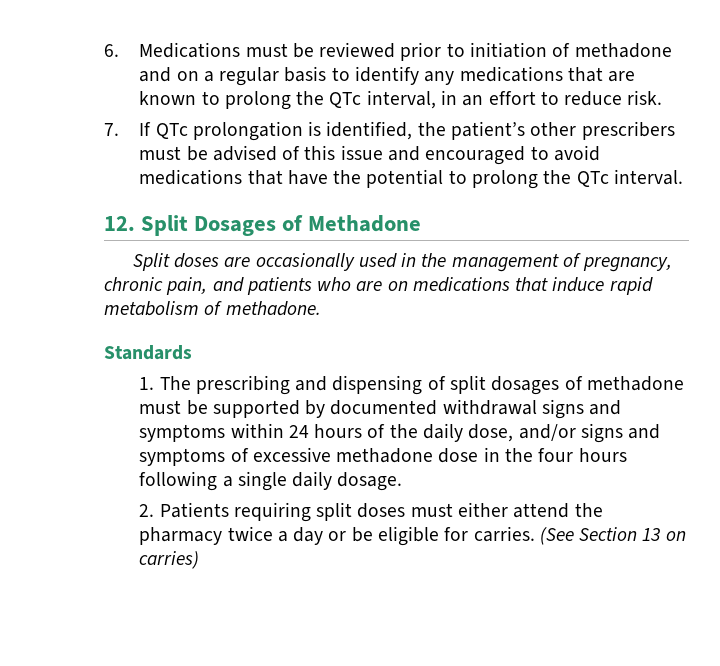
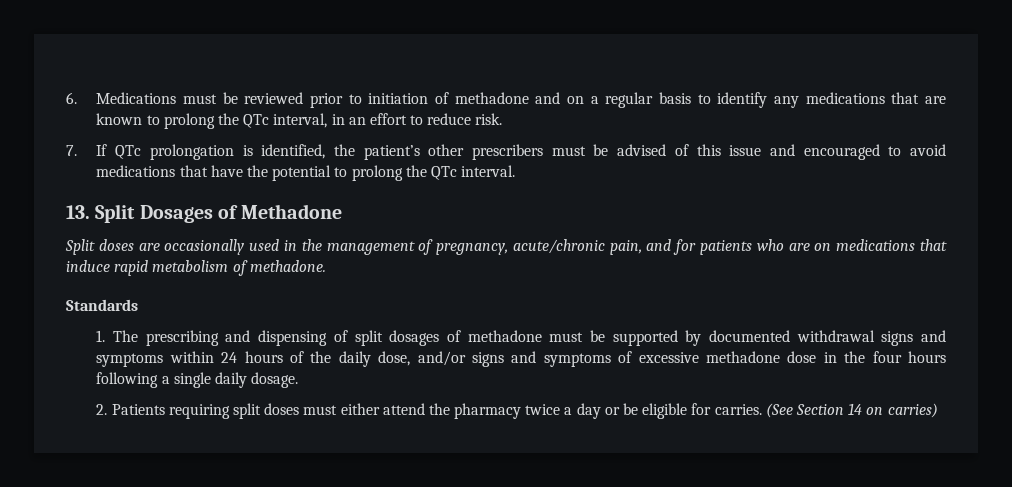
- 12. Split Dosages of Methadone
+ 13. Split Dosages of Methadone
- Split doses are occasionally used in the management of pregnancy, chronic pain, and patients who are on medications that induce rapid metabolism of methadone.
+ Split doses are occasionally used in the management of pregnancy, acute/chronic pain, and for patients who are on medications that induce rapid metabolism of methadone.
- (See Section 13 on carries)
+ (See Section 14 on carries)

